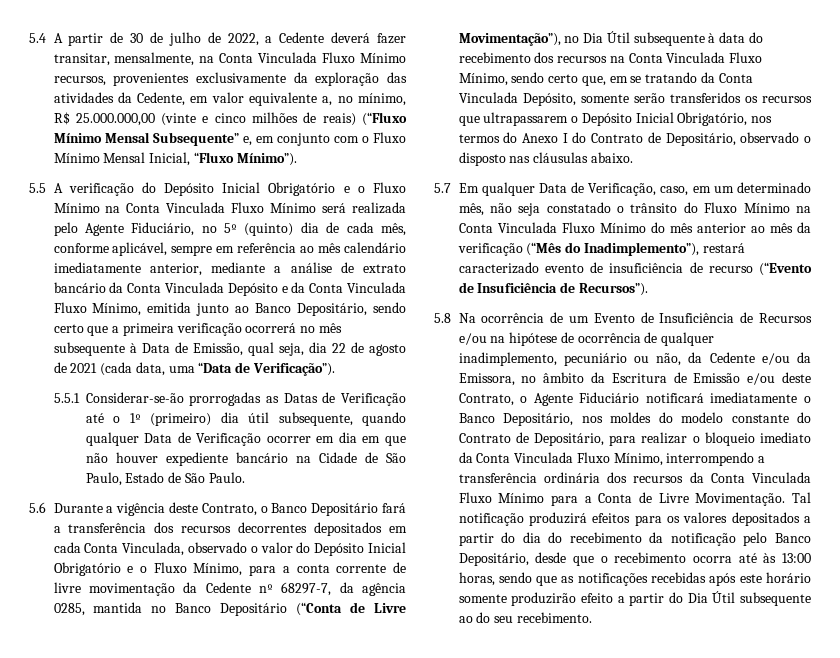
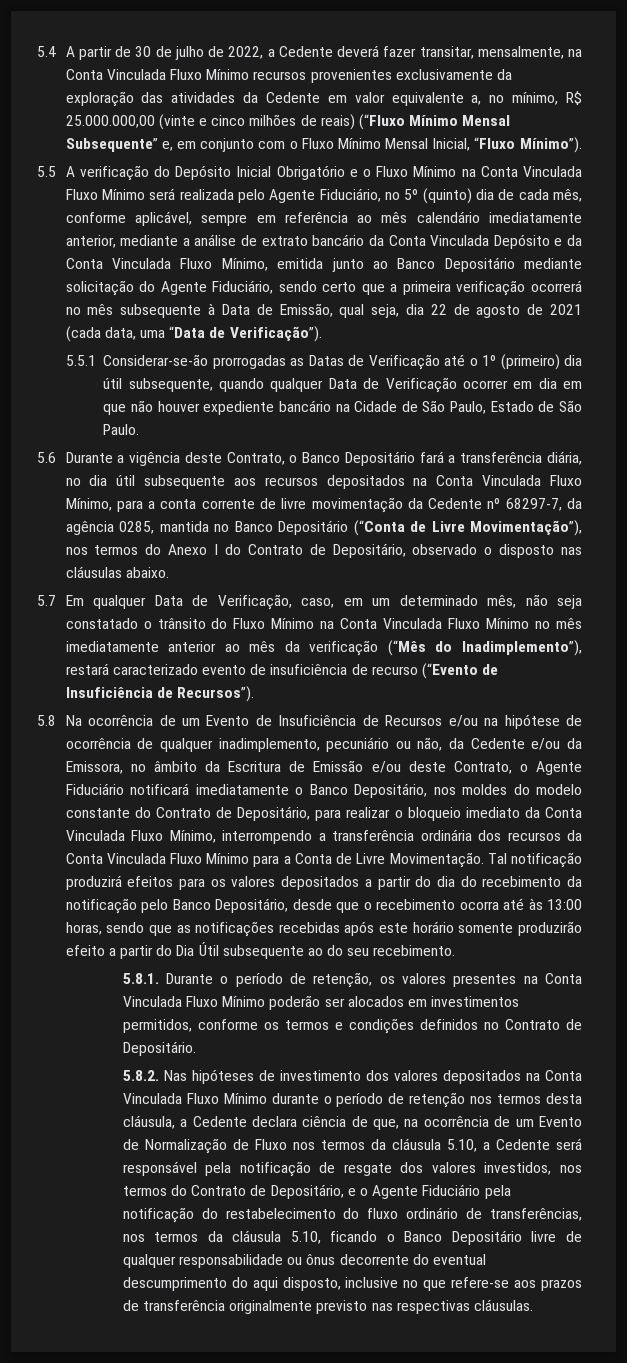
- 5.4 A partir de 30 de julho de 2022, a Cedente deverá fazer transitar, mensalmente, na Conta Vinculada Fluxo Mínimo recursos, provenientes exclusivamente da exploração das atividades da Cedente, em valor equivalente a, no mínimo, R$ 25.000.000,00 (vinte e cinco milhões de reais) (“Fluxo Mínimo Mensal Subsequente” e, em conjunto com o Fluxo Mínimo Mensal Inicial, “Fluxo Mínimo”).
+ 5.4 A partir de 30 de julho de 2022, a Cedente deverá fazer transitar, mensalmente, na Conta Vinculada Fluxo Mínimo recursos provenientes exclusivamente da exploração das atividades da Cedente em valor equivalente a, no mínimo, R$ 25.000.000,00 (vinte e cinco milhões de reais) (“Fluxo Mínimo Mensal Subsequente” e, em conjunto com o Fluxo Mínimo Mensal Inicial, “Fluxo Mínimo”).
- 5.5 A verificação do Depósito Inicial Obrigatório e o Fluxo Mínimo na Conta Vinculada Fluxo Mínimo será realizada pelo Agente Fiduciário, no 5º (quinto) dia de cada mês, conforme aplicável, sempre em referência ao mês calendário imediatamente anterior, mediante a análise de extrato bancário da Conta Vinculada Depósito e da Conta Vinculada Fluxo Mínimo, emitida junto ao Banco Depositário, sendo certo que a primeira verificação ocorrerá no mês subsequente à Data de Emissão, qual seja, dia 22 de agosto de 2021 (cada data, uma “Data de Verificação”).
+ 5.5 A verificação do Depósito Inicial Obrigatório e o Fluxo Mínimo na Conta Vinculada Fluxo Mínimo será realizada pelo Agente Fiduciário, no 5º (quinto) dia de cada mês, conforme aplicável, sempre em referência ao mês calendário imediatamente anterior, mediante a análise de extrato bancário da Conta Vinculada Depósito e da Conta Vinculada Fluxo Mínimo, emitida junto ao Banco Depositário mediante solicitação do Agente Fiduciário, sendo certo que a primeira verificação ocorrerá no mês subsequente à Data de Emissão, qual seja, dia 22 de agosto de 2021 (cada data, uma “Data de Verificação”).
- 5.6 Durante a vigência deste Contrato, o Banco Depositário fará a transferência dos recursos decorrentes depositados em cada Conta Vinculada, observado o valor do Depósito Inicial Obrigatório e o Fluxo Mínimo, para a conta corrente de livre movimentação da Cedente nº 68297-7, da agência 0285, mantida no Banco Depositário (“Conta de Livre Movimentação”), no Dia Útil subsequente à data do recebimento dos recursos na Conta Vinculada Fluxo Mínimo, sendo certo que, em se tratando da Conta Vinculada Depósito, somente serão transferidos os recursos que ultrapassarem o Depósito Inicial Obrigatório, nos termos do Anexo I do Contrato de Depositário, observado o disposto nas cláusulas abaixo.
+ 5.6 Durante a vigência deste Contrato, o Banco Depositário fará a transferência diária, no dia útil subsequente aos recursos depositados na Conta Vinculada Fluxo Mínimo, para a conta corrente de livre movimentação da Cedente nº 68297-7, da agência 0285, mantida no Banco Depositário (“Conta de Livre Movimentação”), nos termos do Anexo I do Contrato de Depositário, observado o disposto nas cláusulas abaixo.
- 5.7 Em qualquer Data de Verificação, caso, em um determinado mês, não seja constatado o trânsito do Fluxo Mínimo na Conta Vinculada Fluxo Mínimo do mês anterior ao mês da verificação (“Mês do Inadimplemento”), restará caracterizado evento de insuficiência de recurso (“Evento de Insuficiência de Recursos”).
+ 5.7 Em qualquer Data de Verificação, caso, em um determinado mês, não seja constatado o trânsito do Fluxo Mínimo na Conta Vinculada Fluxo Mínimo no mês imediatamente anterior ao mês da verificação (“Mês do Inadimplemento”), restará caracterizado evento de insuficiência de recurso (“Evento de Insuficiência de Recursos”).
+ 5.8.1. Durante o período de retenção, os valores presentes na Conta Vinculada Fluxo Mínimo poderão ser alocados em investimentos permitidos, conforme os termos e condições definidos no Contrato de Depositário.
+ 5.8.2. Nas hipóteses de investimento dos valores depositados na Conta Vinculada Fluxo Mínimo durante o período de retenção nos termos desta cláusula, a Cedente declara ciência de que, na ocorrência de um Evento de Normalização de Fluxo nos termos da cláusula 5.10, a Cedente será responsável pela notificação de resgate dos valores investidos, nos termos do Contrato de Depositário, e o Agente Fiduciário pela notificação do restabelecimento do fluxo ordinário de transferências, nos termos da cláusula 5.10, ficando o Banco Depositário livre de qualquer responsabilidade ou ônus decorrente do eventual descumprimento do aqui disposto, inclusive no que refere-se aos prazos de transferência originalmente previsto nas respectivas cláusulas.

